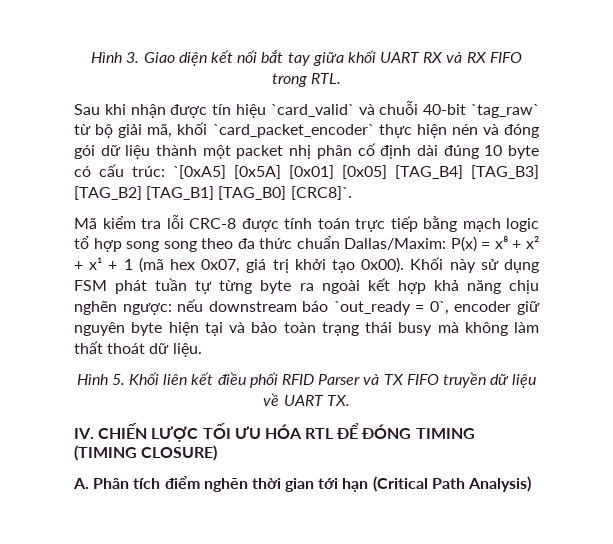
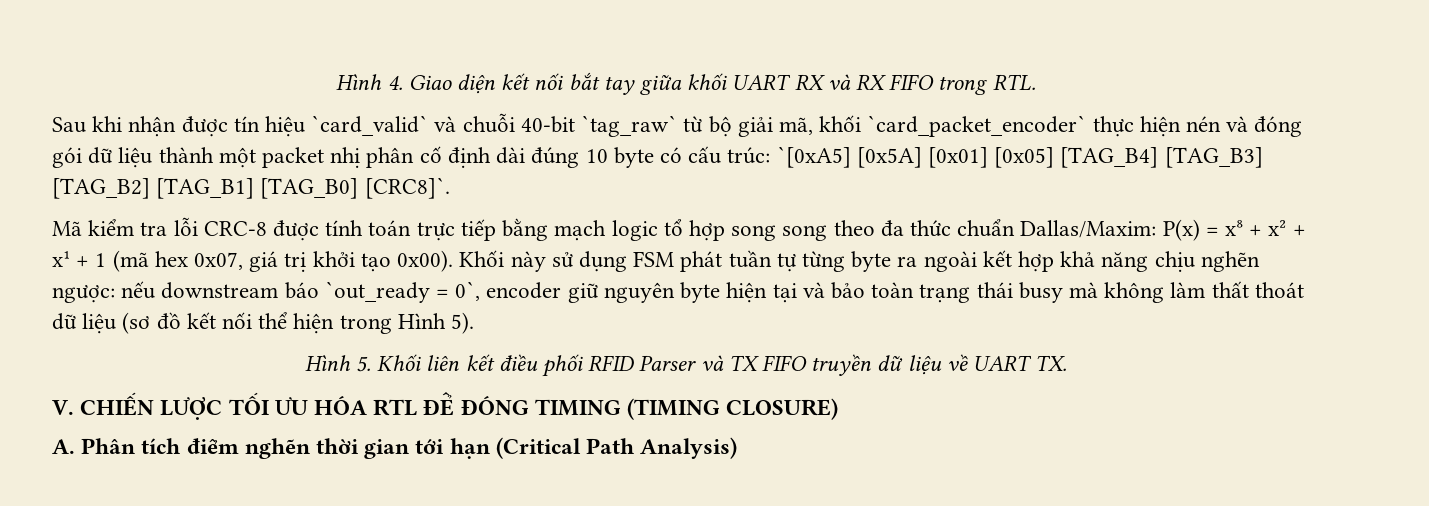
- Hình 3. Giao diện kết nối bắt tay giữa khối UART RX và RX FIFO trong RTL.
+ Hình 4. Giao diện kết nối bắt tay giữa khối UART RX và RX FIFO trong RTL.
- Khối này sử dụng FSM phát tuần tự từng byte ra ngoài kết hợp khả năng chịu nghẽn ngược: nếu downstream báo `out_ready = 0`, encoder giữ nguyên byte hiện tại và bảo toàn trạng thái busy mà không làm thất thoát dữ liệu.
+ Khối này sử dụng FSM phát tuần tự từng byte ra ngoài kết hợp khả năng chịu nghẽn ngược: nếu downstream báo `out_ready = 0`, encoder giữ nguyên byte hiện tại và bảo toàn trạng thái busy mà không làm thất thoát dữ liệu (sơ đồ kết nối thể hiện trong Hình 5).
- IV. CHIẾN LƯỢC TỐI ƯU HÓA RTL ĐỂ ĐÓNG TIMING (TIMING CLOSURE)
+ V. CHIẾN LƯỢC TỐI ƯU HÓA RTL ĐỂ ĐÓNG TIMING (TIMING CLOSURE)

